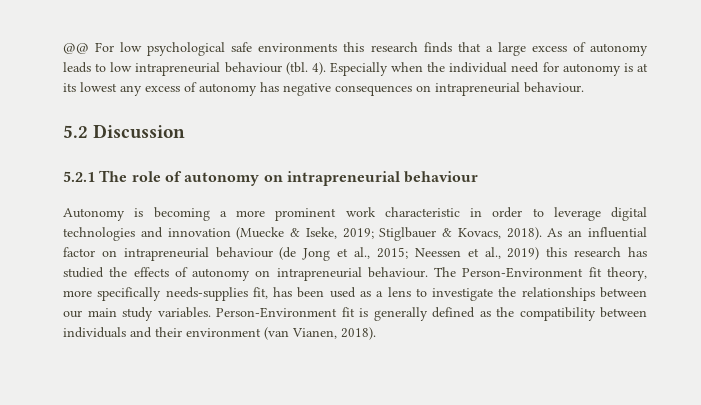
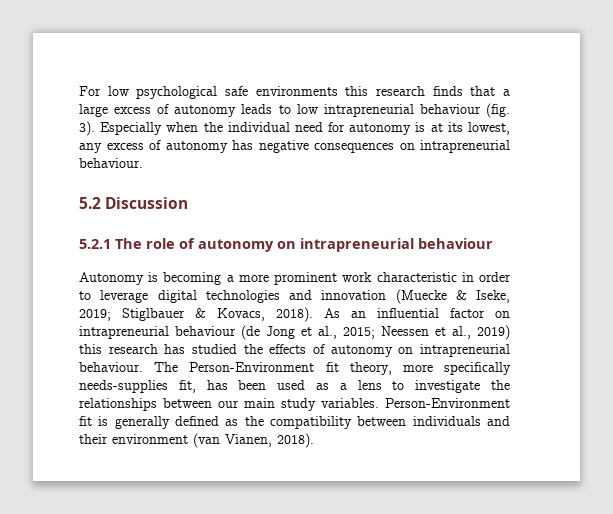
- @@ For low psychological safe environments this research finds that a large excess of autonomy leads to low intrapreneurial behaviour (tbl. 4).
+ For low psychological safe environments this research finds that a large excess of autonomy leads to low intrapreneurial behaviour (fig. 3).
- Especially when the individual need for autonomy is at its lowest any excess of autonomy has negative consequences on intrapreneurial behaviour.
+ Especially when the individual need for autonomy is at its lowest, any excess of autonomy has negative consequences on intrapreneurial behaviour.

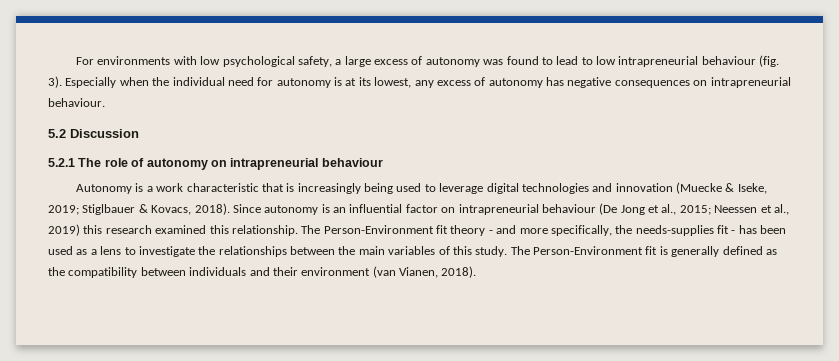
- For low psychological safe environments this research finds that a large excess of autonomy leads to low intrapreneurial behaviour (fig. 3).
+ For environments with low psychological safety, a large excess of autonomy was found to lead to low intrapreneurial behaviour (fig. 3).
- Autonomy is becoming a more prominent work characteristic in order to leverage digital technologies and innovation (Muecke & Iseke, 2019; Stiglbauer & Kovacs, 2018).
+ Autonomy is a work characteristic that is increasingly being used to leverage digital technologies and innovation (Muecke & Iseke, 2019; Stiglbauer & Kovacs, 2018).
- As an influential factor on intrapreneurial behaviour (de Jong et al., 2015; Neessen et al., 2019) this research has studied the effects of autonomy on intrapreneurial behaviour. The Person-Environment fit theory, more specifically needs-supplies fit, has been used as a lens to investigate the relationships between our main study variables. Person-Environment fit is generally defined as the compatibility between individuals and their environment (van Vianen, 2018).
+ Since autonomy is an influential factor on intrapreneurial behaviour (De Jong et al., 2015; Neessen et al., 2019) this research examined this relationship. The Person-Environment fit theory - and more specifically, the needs-supplies fit - has been used as a lens to investigate the relationships between the main variables of this study. The Person-Environment fit is generally defined as the compatibility between individuals and their environment (van Vianen, 2018).

